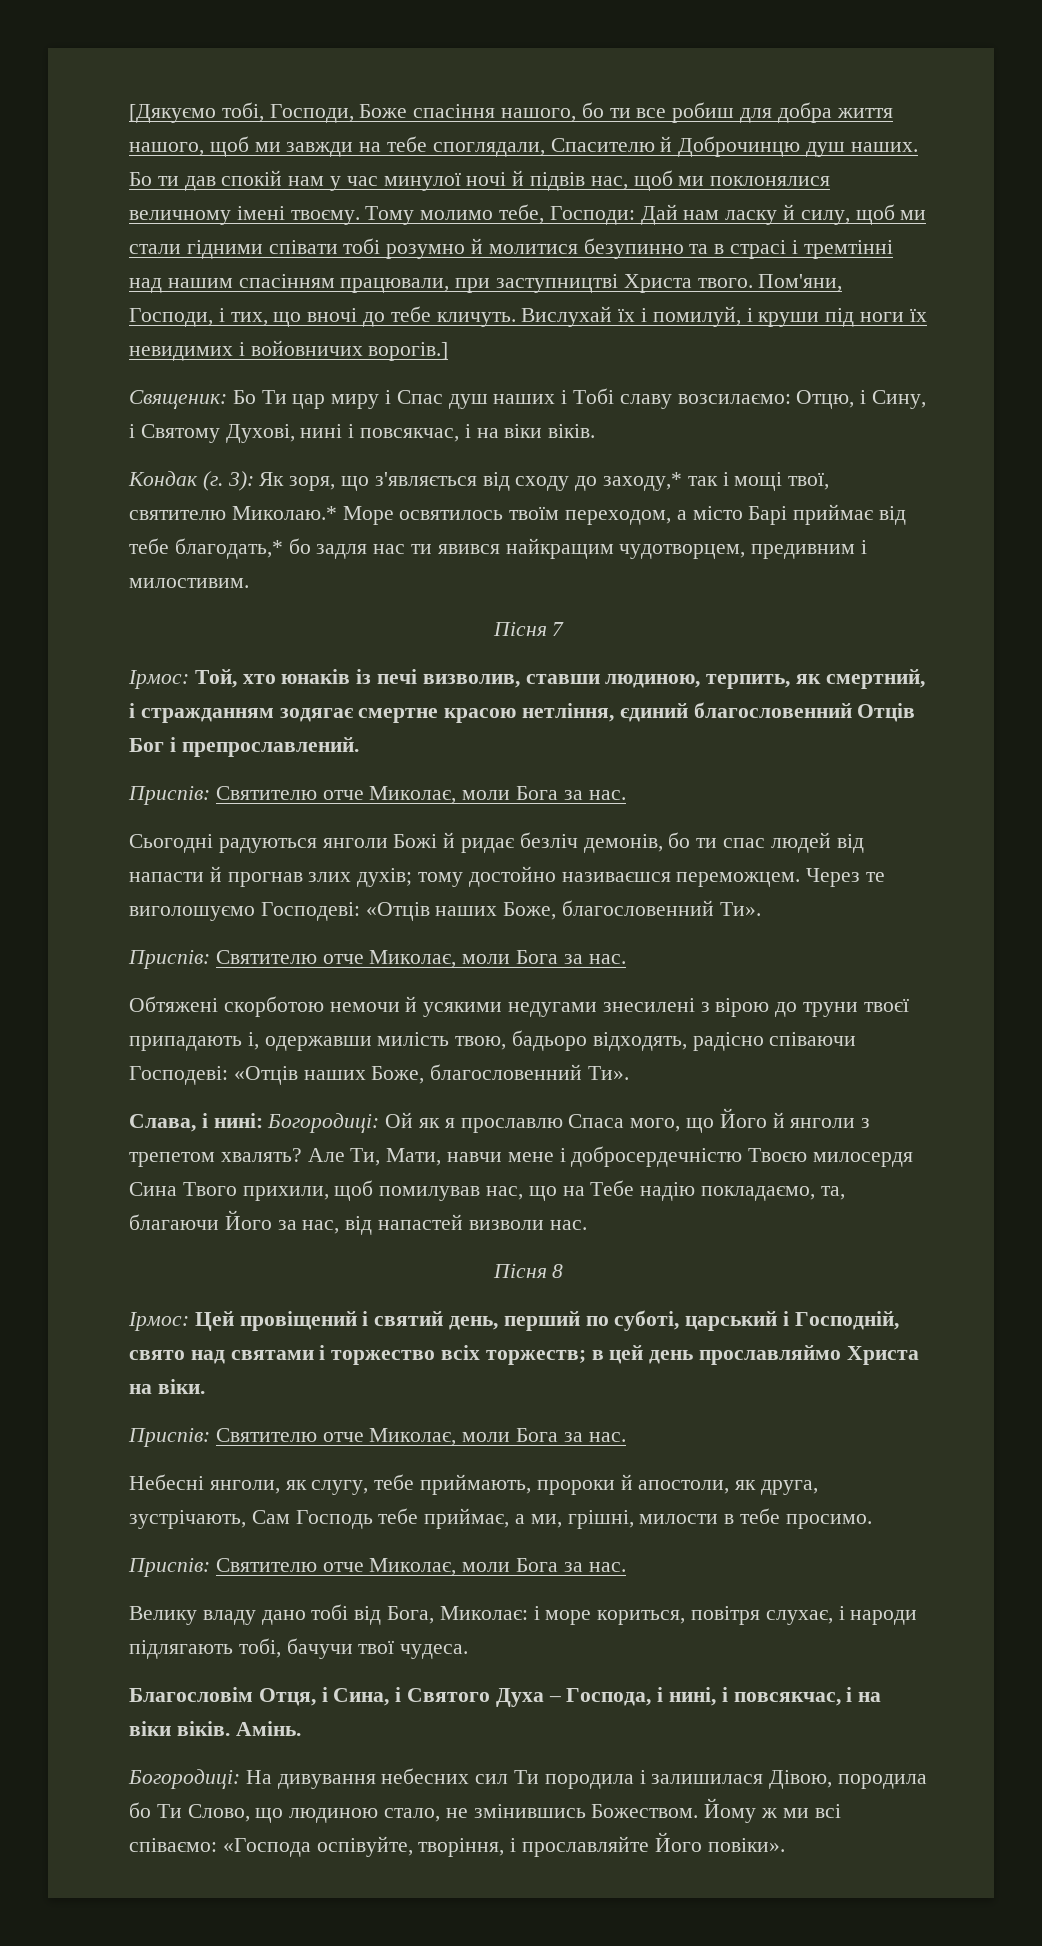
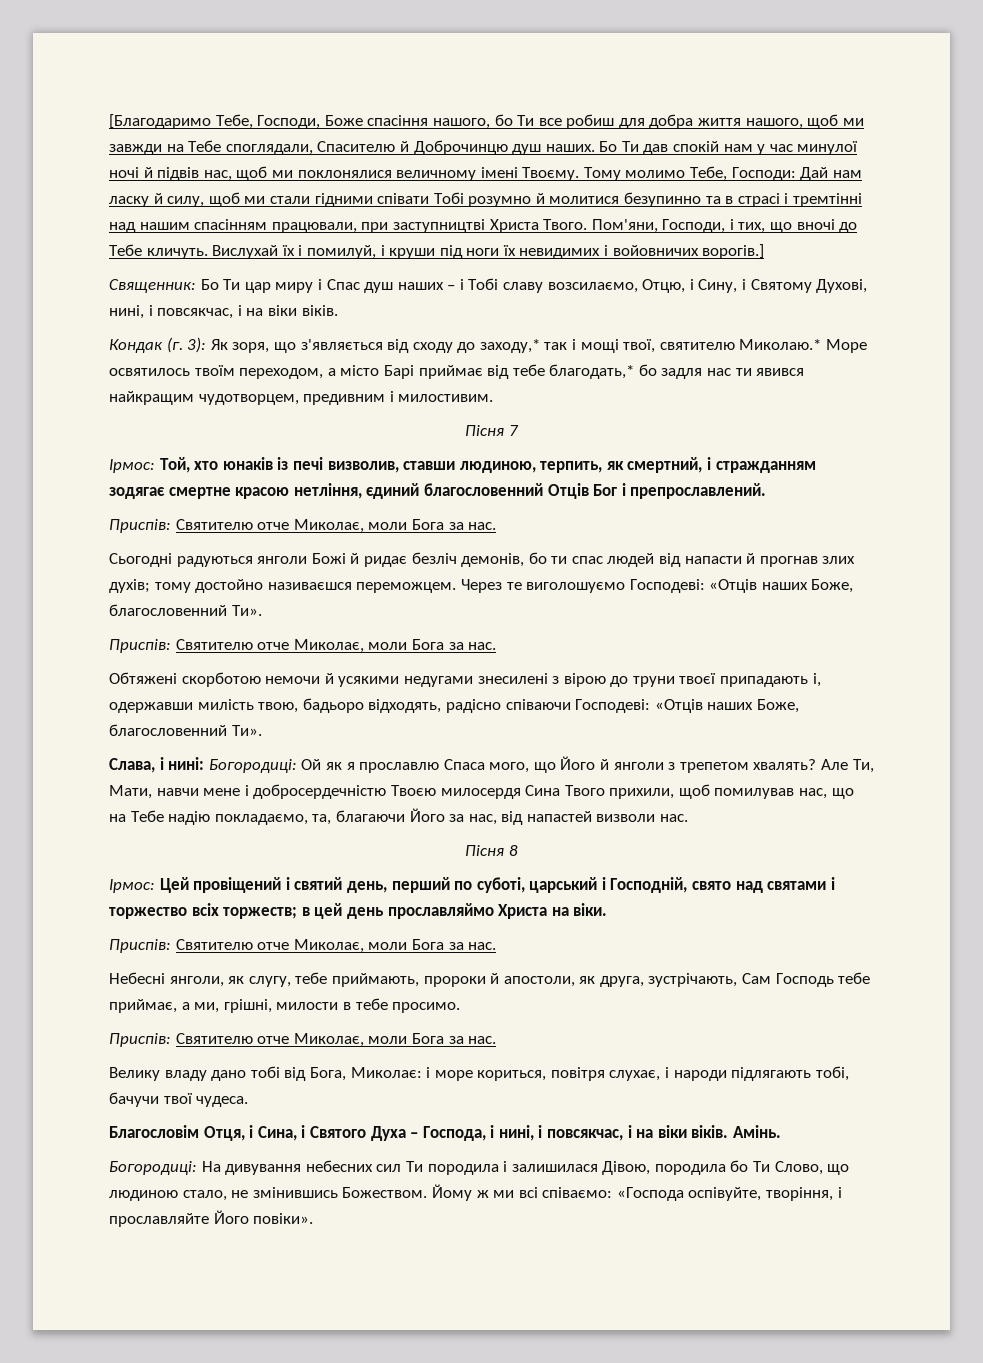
- [Дякуємо тобі, Господи, Боже спасіння нашого, бо ти все робиш для добра життя нашого, щоб ми завжди на тебе споглядали, Спасителю й Доброчинцю душ наших.
+ [Благодаримо Тебе, Господи, Боже спасіння нашого, бо Ти все робиш для добра життя нашого, щоб ми завжди на Тебе споглядали, Спасителю й Доброчинцю душ наших.
- Бо ти дав спокій нам у час минулої ночі й підвів нас, щоб ми поклонялися величному імені твоєму.
+ Бо Ти дав спокій нам у час минулої ночі й підвів нас, щоб ми поклонялися величному імені Твоєму.
- Тому молимо тебе, Господи: Дай нам ласку й силу, щоб ми стали гідними співати тобі розумно й молитися безупинно та в страсі і тремтінні над нашим спасінням працювали, при заступництві Христа твого.
+ Тому молимо Тебе, Господи: Дай нам ласку й силу, щоб ми стали гідними співати Тобі розумно й молитися безупинно та в страсі і тремтінні над нашим спасінням працювали, при заступництві Христа Твого.
- Пом'яни, Господи, і тих, що вночі до тебе кличуть.
+ Пом'яни, Господи, і тих, що вночі до Тебе кличуть.
- Священик: Бо Ти цар миру і Спас душ наших і Тобі славу возсилаємо: Отцю, і Сину, і Святому Духові, нині і повсякчас, і на віки віків.
+ Священник: Бо Ти цар миру і Спас душ наших – і Тобі славу возсилаємо, Отцю, і Сину, і Святому Духові, нині, і повсякчас, і на віки віків.

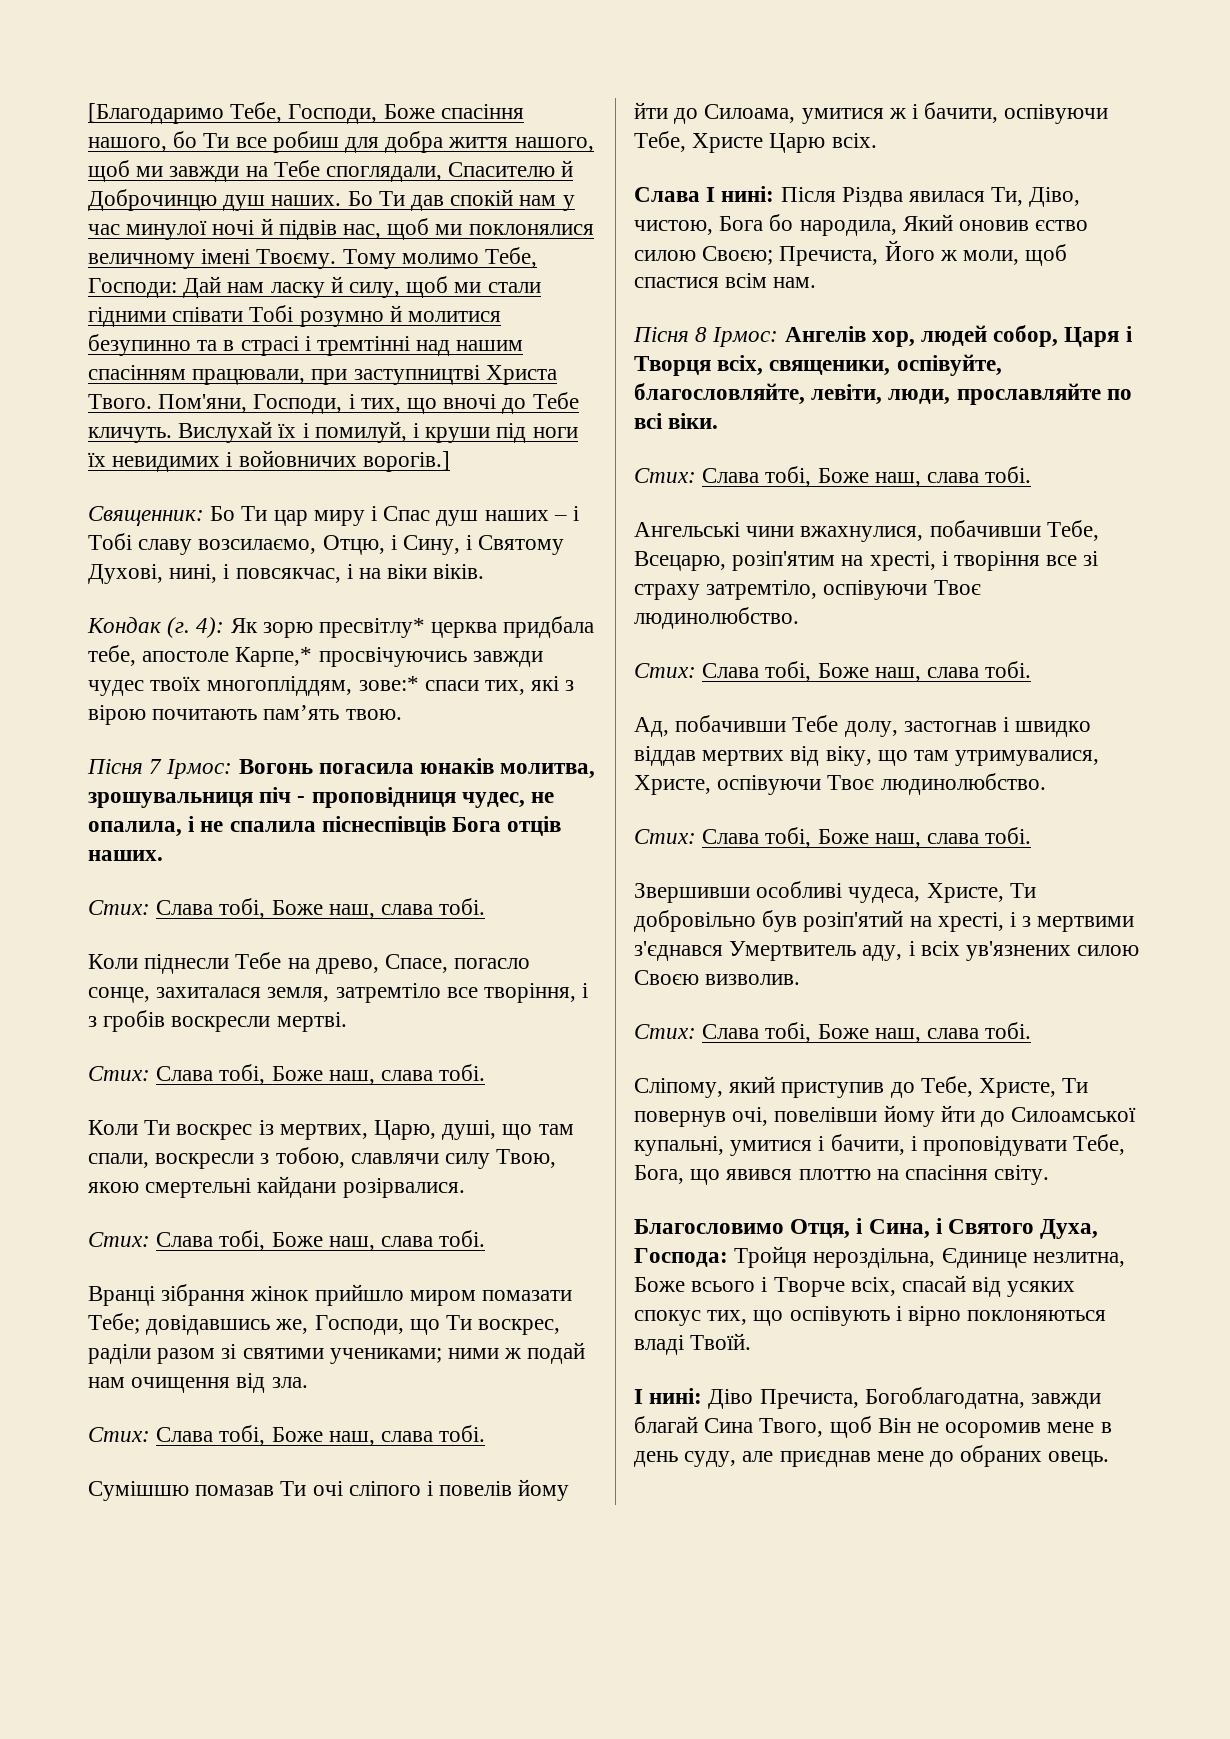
- Кондак (г. 3): Як зоря, що з'являється від сходу до заходу,* так і мощі твої, святителю Миколаю.* Море освятилось твоїм переходом, а місто Барі приймає від тебе благодать,* бо задля нас ти явився найкращим чудотворцем, предивним і милостивим.
- Пісня 7
- Ірмос: Той, хто юнаків із печі визволив, ставши людиною, терпить, як смертний, і стражданням зодягає смертне красою нетління, єдиний благословенний Отців Бог і препрославлений.
- Приспів: Святителю отче Миколає, моли Бога за нас.
- Сьогодні радуються янголи Божі й ридає безліч демонів, бо ти спас людей від напасти й прогнав злих духів; тому достойно називаєшся переможцем. Через те виголошуємо Господеві: «Отців наших Боже, благословенний Ти».
- Приспів: Святителю отче Миколає, моли Бога за нас.
- Обтяжені скорботою немочи й усякими недугами знесилені з вірою до труни твоєї припадають і, одержавши милість твою, бадьоро відходять, радісно співаючи Господеві: «Отців наших Боже, благословенний Ти».
- Слава, і нині: Богородиці: Ой як я прославлю Спаса мого, що Його й янголи з трепетом хвалять? Але Ти, Мати, навчи мене і добросердечністю Твоєю милосердя Сина Твого прихили, щоб помилував нас, що на Тебе надію покладаємо, та, благаючи Його за нас, від напастей визволи нас.
- Пісня 8
- Ірмос: Цей провіщений і святий день, перший по суботі, царський і Господній, свято над святами і торжество всіх торжеств; в цей день прославляймо Христа на віки.
- Приспів: Святителю отче Миколає, моли Бога за нас.
- Небесні янголи, як слугу, тебе приймають, пророки й апостоли, як друга, зустрічають, Сам Господь тебе приймає, а ми, грішні, милости в тебе просимо.
- Приспів: Святителю отче Миколає, моли Бога за нас.
- Велику владу дано тобі від Бога, Миколає: і море кориться, повітря слухає, і народи підлягають тобі, бачучи твої чудеса.
- Благословім Отця, і Сина, і Святого Духа – Господа, і нині, і повсякчас, і на віки віків. Амінь.
- Богородиці: На дивування небесних сил Ти породила і залишилася Дівою, породила бо Ти Слово, що людиною стало, не змінившись Божеством. Йому ж ми всі співаємо: «Господа оспівуйте, творіння, і прославляйте Його повіки».
+ Кондак (г. 4): Як зорю пресвітлу* церква придбала тебе, апостоле Карпе,* просвічуючись завжди чудес твоїх многопліддям, зове:* спаси тих, які з вірою почитають пам’ять твою.
+ Пісня 7 Ірмос: Вогонь погасила юнаків молитва, зрошувальниця піч - проповідниця чудес, не опалила, і не спалила піснеспівців Бога отців наших.
+ Стих: Слава тобі, Боже наш, слава тобі.
+ Коли піднесли Тебе на древо, Спасе, погасло сонце, захиталася земля, затремтіло все творіння, і з гробів воскресли мертві.
+ Стих: Слава тобі, Боже наш, слава тобі.
+ Коли Ти воскрес із мертвих, Царю, душі, що там спали, воскресли з тобою, славлячи силу Твою, якою смертельні кайдани розірвалися.
+ Стих: Слава тобі, Боже наш, слава тобі.
+ Вранці зібрання жінок прийшло миром помазати Тебе; довідавшись же, Господи, що Ти воскрес, раділи разом зі святими учениками; ними ж подай нам очищення від зла.
+ Стих: Слава тобі, Боже наш, слава тобі.
+ Сумішшю помазав Ти очі сліпого і повелів йому йти до Силоама, умитися ж і бачити, оспівуючи Тебе, Христе Царю всіх.
+ Слава І нині: Після Різдва явилася Ти, Діво, чистою, Бога бо народила, Який оновив єство силою Своєю; Пречиста, Його ж моли, щоб спастися всім нам.
+ Пісня 8 Ірмос: Ангелів хор, людей собор, Царя і Творця всіх, священики, оспівуйте, благословляйте, левіти, люди, прославляйте по всі віки.
+ Стих: Слава тобі, Боже наш, слава тобі.
+ Ангельські чини вжахнулися, побачивши Тебе, Всецарю, розіп'ятим на хресті, і творіння все зі страху затремтіло, оспівуючи Твоє людинолюбство.
+ Стих: Слава тобі, Боже наш, слава тобі.
+ Ад, побачивши Тебе долу, застогнав і швидко віддав мертвих від віку, що там утримувалися, Христе, оспівуючи Твоє людинолюбство.
+ Стих: Слава тобі, Боже наш, слава тобі.
+ Звершивши особливі чудеса, Христе, Ти добровільно був розіп'ятий на хресті, і з мертвими з'єднався Умертвитель аду, і всіх ув'язнених силою Своєю визволив.
+ Стих: Слава тобі, Боже наш, слава тобі.
+ Сліпому, який приступив до Тебе, Христе, Ти повернув очі, повелівши йому йти до Силоамської купальні, умитися і бачити, і проповідувати Тебе, Бога, що явився плоттю на спасіння світу.
+ Благословимо Отця, і Сина, і Святого Духа, Господа: Тройця нероздільна, Єдинице незлитна, Боже всього і Творче всіх, спасай від усяких спокус тих, що оспівують і вірно поклоняються владі Твоїй.
+ І нині: Діво Пречиста, Богоблагодатна, завжди благай Сина Твого, щоб Він не осоромив мене в день суду, але приєднав мене до обраних овець.

